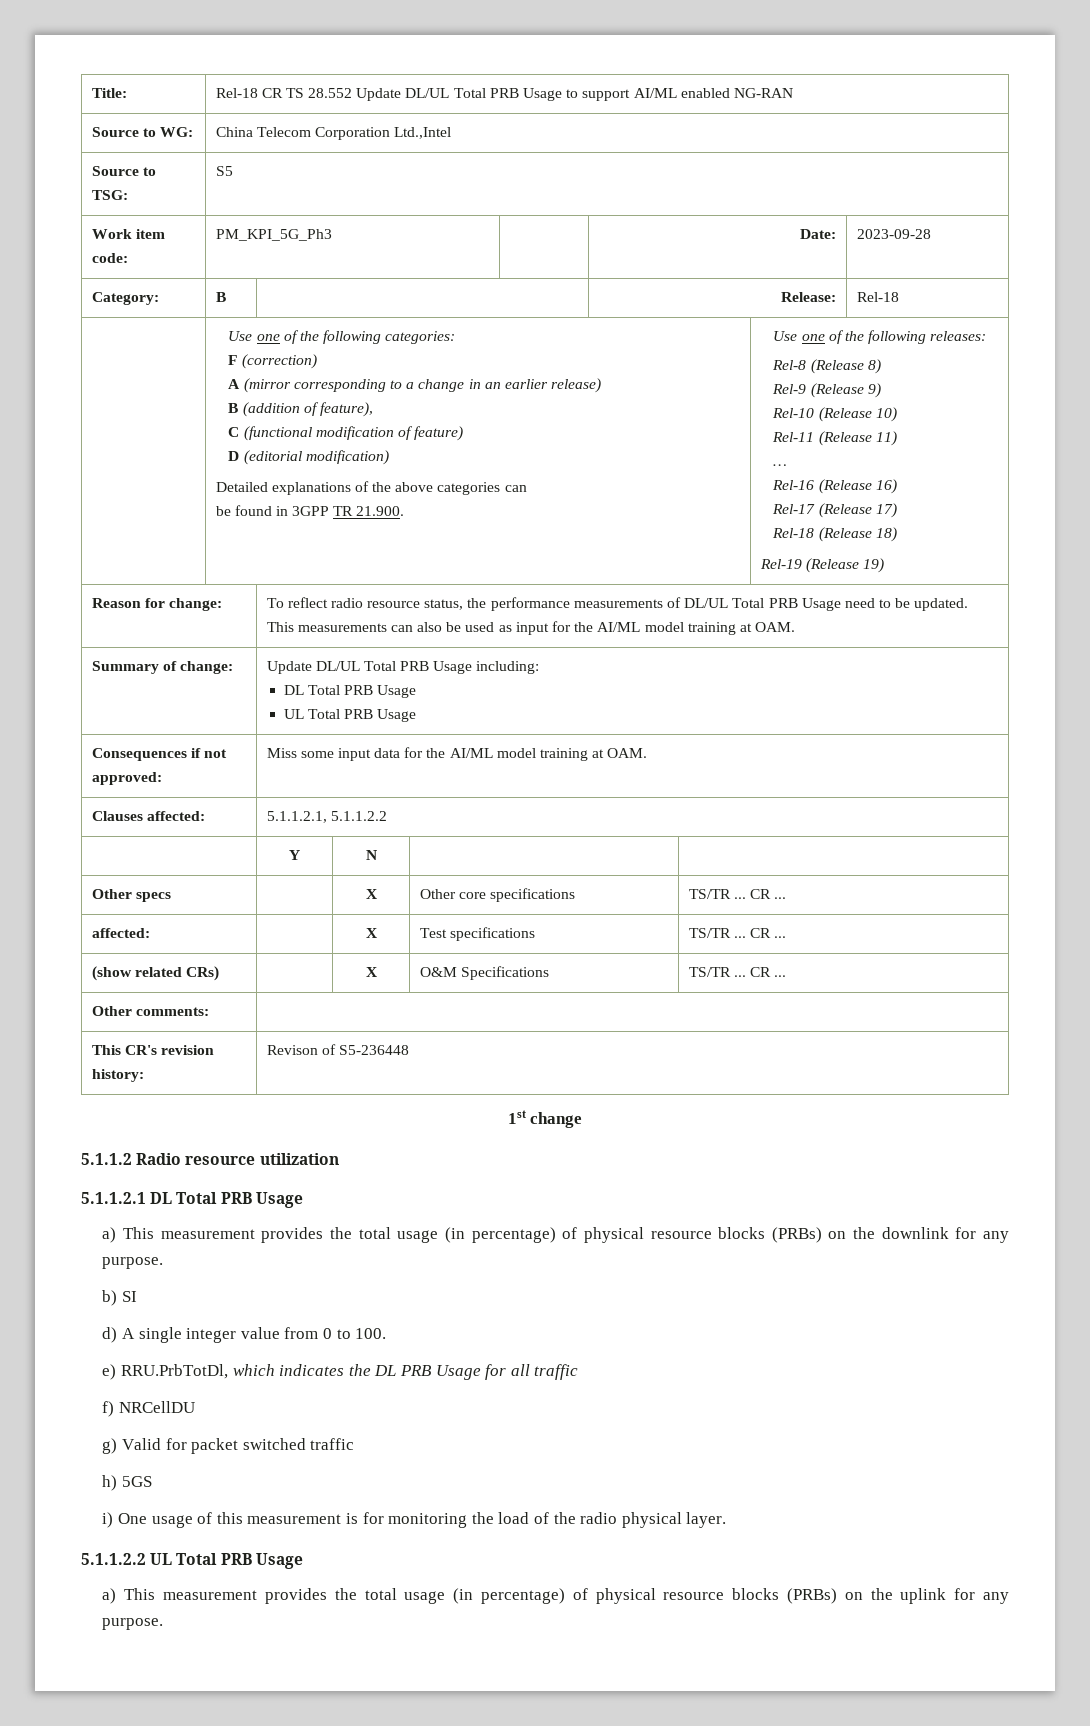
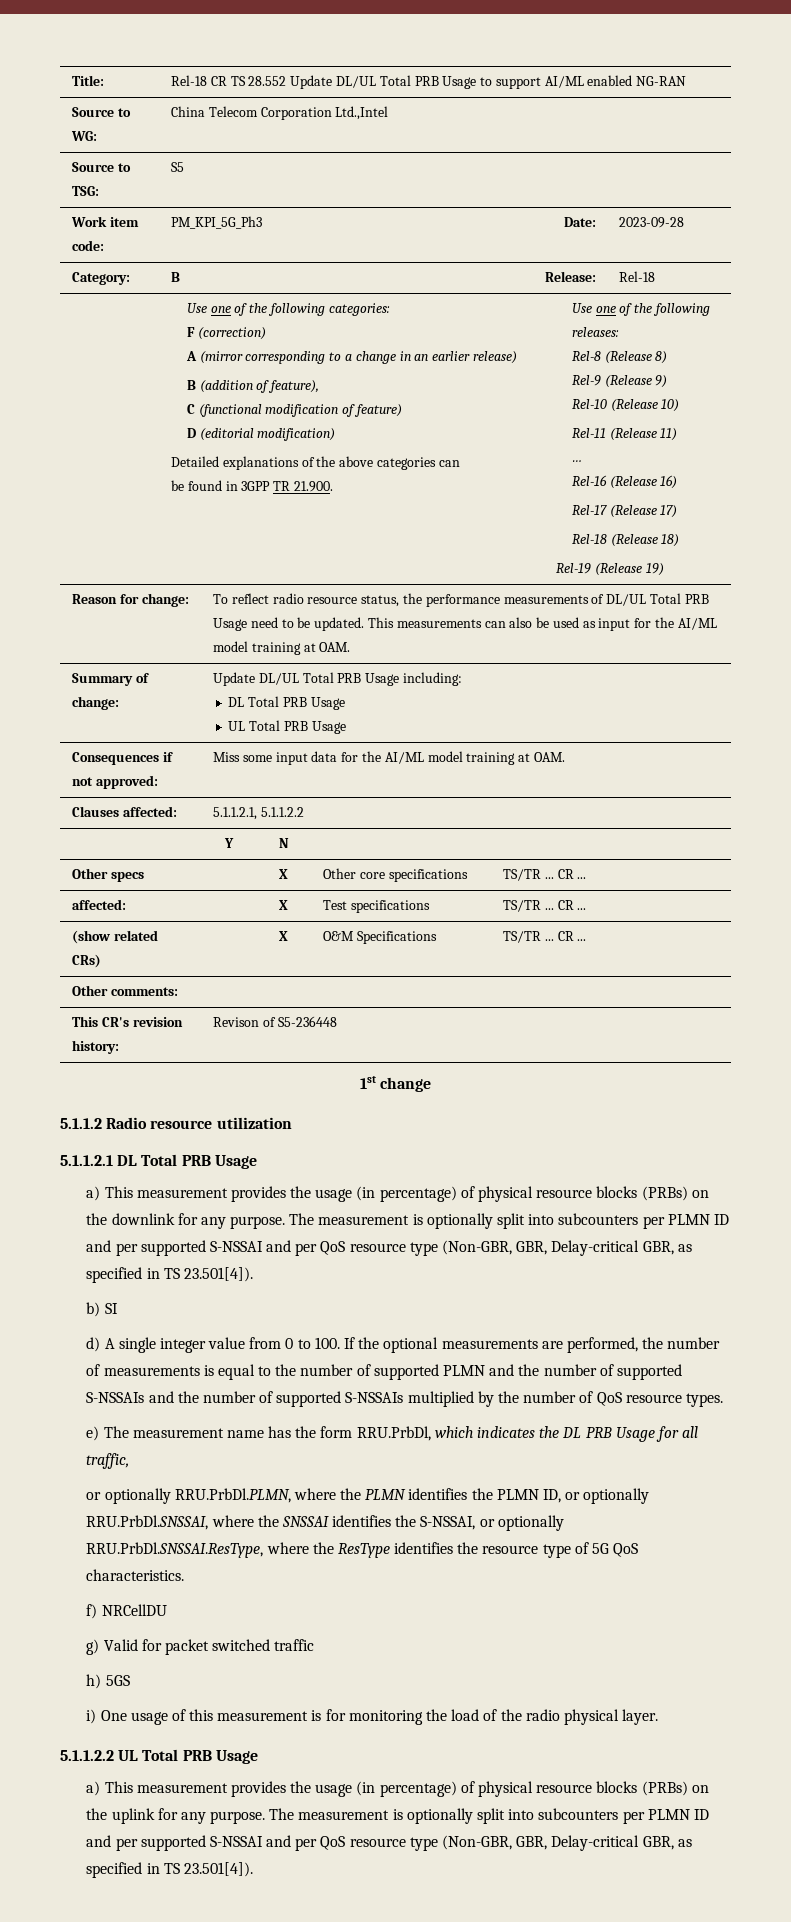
- a) This measurement provides the total usage (in percentage) of physical resource blocks (PRBs) on the downlink for any purpose.
+ a) This measurement provides the usage (in percentage) of physical resource blocks (PRBs) on the downlink for any purpose. The measurement is optionally split into subcounters per PLMN ID and per supported S-NSSAI and per QoS resource type (Non-GBR, GBR, Delay-critical GBR, as specified in TS 23.501[4]).
- d) A single integer value from 0 to 100.
- e) RRU.PrbTotDl, which indicates the DL PRB Usage for all traffic
+ d) A single integer value from 0 to 100. If the optional measurements are performed, the number of measurements is equal to the number of supported PLMN and the number of supported S-NSSAIs and the number of supported S-NSSAIs multiplied by the number of QoS resource types.
+ e) The measurement name has the form RRU.PrbDl, which indicates the DL PRB Usage for all traffic,
+ or optionally RRU.PrbDl.PLMN, where the PLMN identifies the PLMN ID, or optionally RRU.PrbDl.SNSSAI, where the SNSSAI identifies the S-NSSAI, or optionally RRU.PrbDl.SNSSAI.ResType, where the ResType identifies the resource type of 5G QoS characteristics.
- a) This measurement provides the total usage (in percentage) of physical resource blocks (PRBs) on the uplink for any purpose.
+ a) This measurement provides the usage (in percentage) of physical resource blocks (PRBs) on the uplink for any purpose. The measurement is optionally split into subcounters per PLMN ID and per supported S-NSSAI and per QoS resource type (Non-GBR, GBR, Delay-critical GBR, as specified in TS 23.501[4]).

